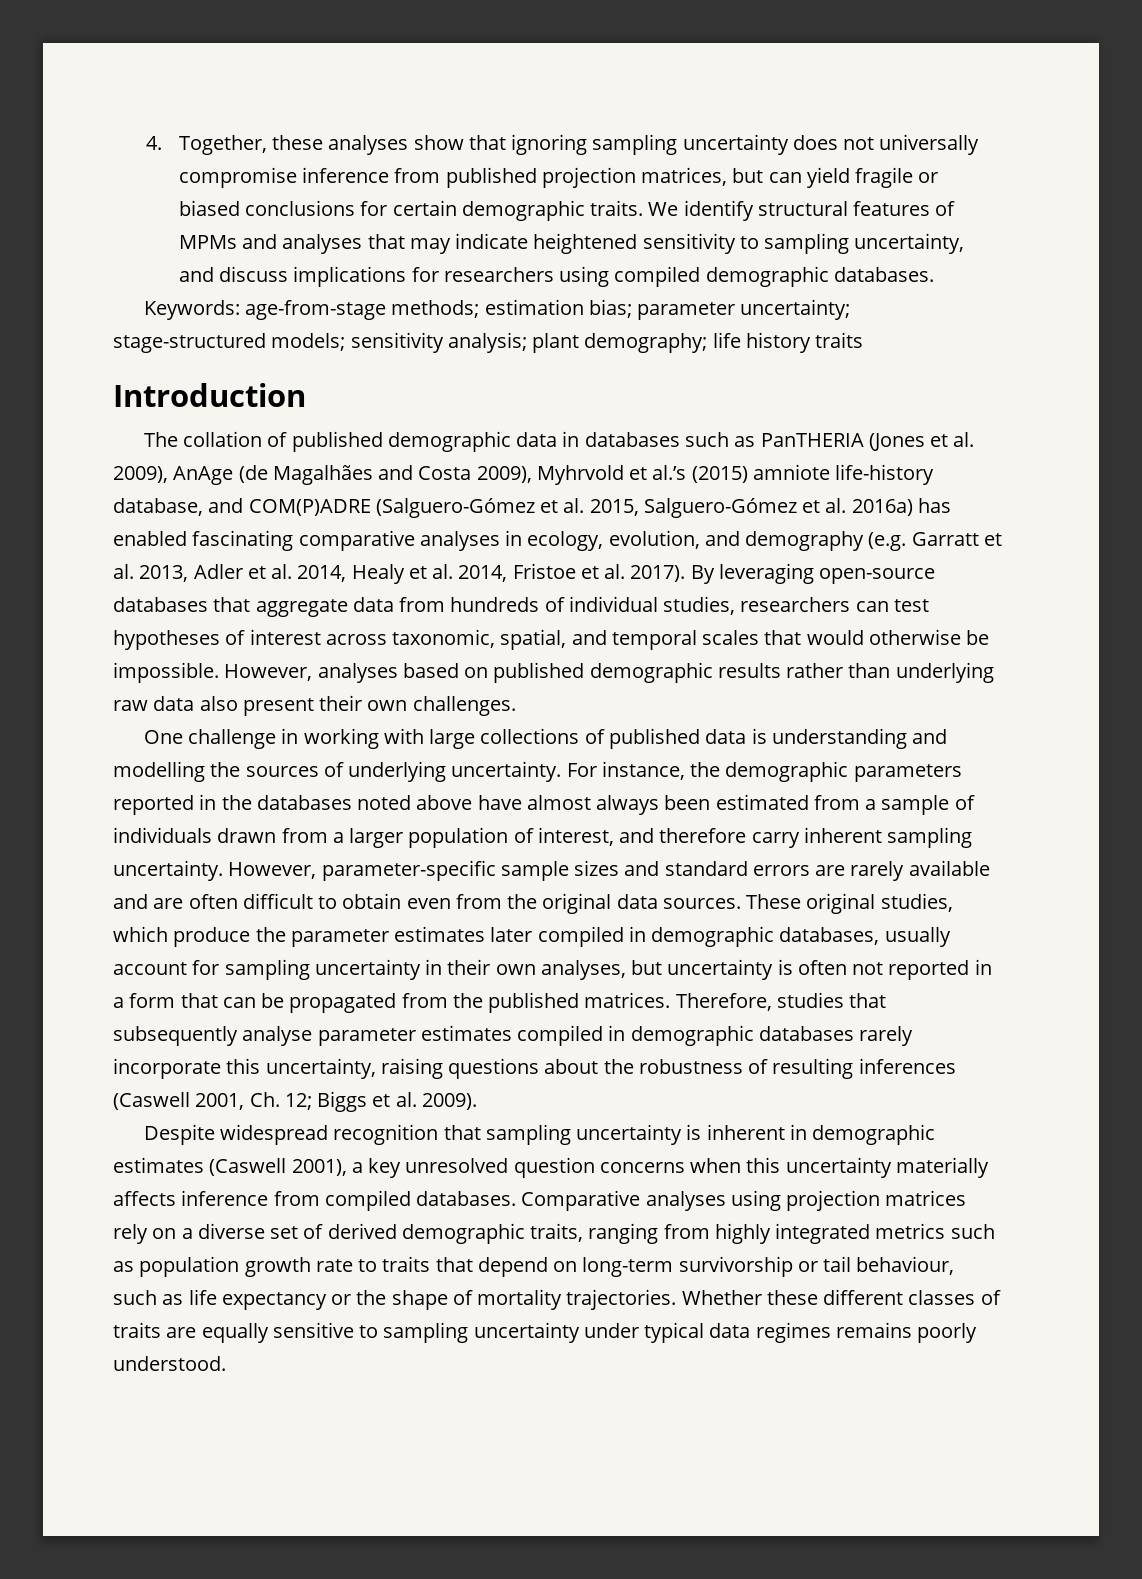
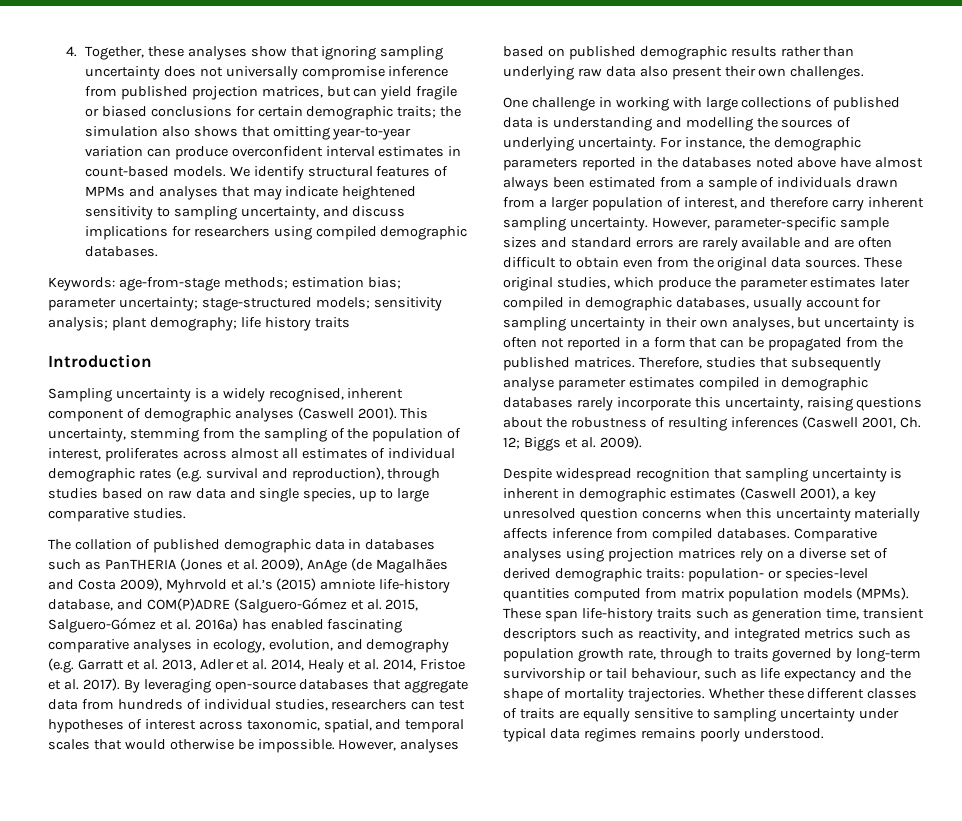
- 4. Together, these analyses show that ignoring sampling uncertainty does not universally compromise inference from published projection matrices, but can yield fragile or biased conclusions for certain demographic traits.
+ 4. Together, these analyses show that ignoring sampling uncertainty does not universally compromise inference from published projection matrices, but can yield fragile or biased conclusions for certain demographic traits; the simulation also shows that omitting year-to-year variation can produce overconfident interval estimates in count-based models.
+ Sampling uncertainty is a widely recognised, inherent component of demographic analyses (Caswell 2001). This uncertainty, stemming from the sampling of the population of interest, proliferates across almost all estimates of individual demographic rates (e.g. survival and reproduction), through studies based on raw data and single species, up to large comparative studies.
- Comparative analyses using projection matrices rely on a diverse set of derived demographic traits, ranging from highly integrated metrics such as population growth rate to traits that depend on long-term survivorship or tail behaviour, such as life expectancy or the shape of mortality trajectories.
+ Comparative analyses using projection matrices rely on a diverse set of derived demographic traits: population- or species-level quantities computed from matrix population models (MPMs). These span life-history traits such as generation time, transient descriptors such as reactivity, and integrated metrics such as population growth rate, through to traits governed by long-term survivorship or tail behaviour, such as life expectancy and the shape of mortality trajectories.

